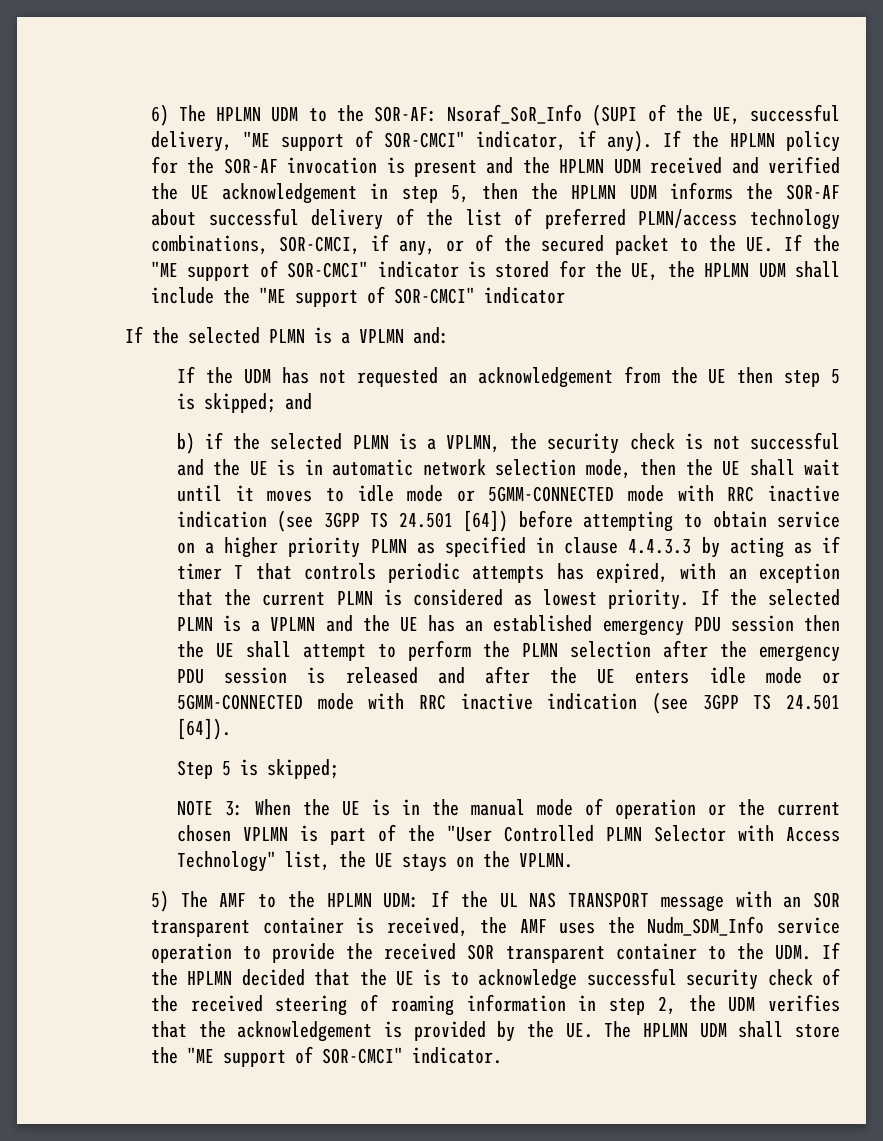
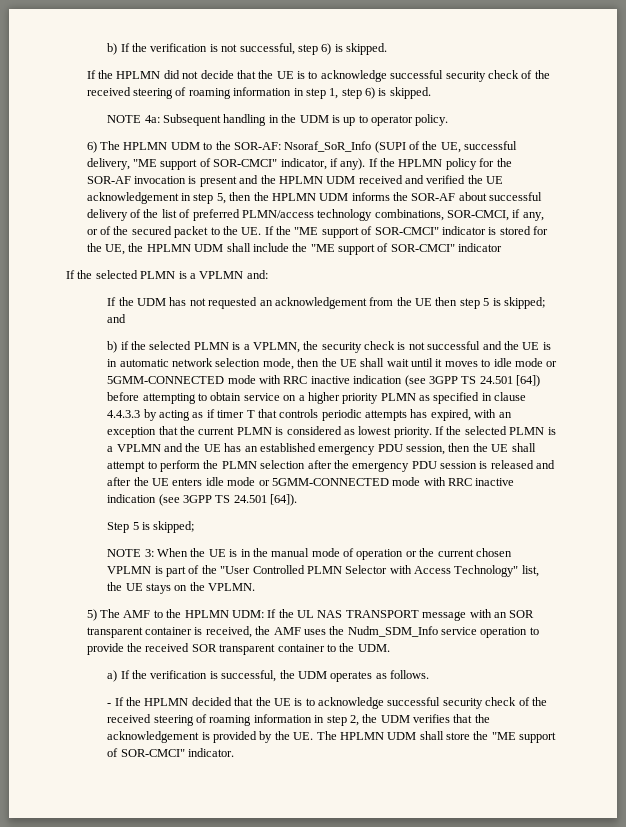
+ b) If the verification is not successful, step 6) is skipped.
+ If the HPLMN did not decide that the UE is to acknowledge successful security check of the received steering of roaming information in step 1, step 6) is skipped.
+ NOTE 4a: Subsequent handling in the UDM is up to operator policy.
- If the selected PLMN is a VPLMN and the UE has an established emergency PDU session then the UE shall attempt to perform the PLMN selection after the emergency PDU session is released and after the UE enters idle mode or 5GMM-CONNECTED mode with RRC inactive indication (see 3GPP TS 24.501 [64]).
+ If the selected PLMN is a VPLMN and the UE has an established emergency PDU session, then the UE shall attempt to perform the PLMN selection after the emergency PDU session is released and after the UE enters idle mode or 5GMM-CONNECTED mode with RRC inactive indication (see 3GPP TS 24.501 [64]).
- If the UL NAS TRANSPORT message with an SOR transparent container is received, the AMF uses the Nudm_SDM_Info service operation to provide the received SOR transparent container to the UDM. If the HPLMN decided that the UE is to acknowledge successful security check of the received steering of roaming information in step 2, the UDM verifies that the acknowledgement is provided by the UE. The HPLMN UDM shall store the "ME support of SOR-CMCI" indicator.
+ If the UL NAS TRANSPORT message with an SOR transparent container is received, the AMF uses the Nudm_SDM_Info service operation to provide the received SOR transparent container to the UDM.
+ a) If the verification is successful, the UDM operates as follows.
+ - If the HPLMN decided that the UE is to acknowledge successful security check of the received steering of roaming information in step 2, the UDM verifies that the acknowledgement is provided by the UE. The HPLMN UDM shall store the "ME support of SOR-CMCI" indicator.

